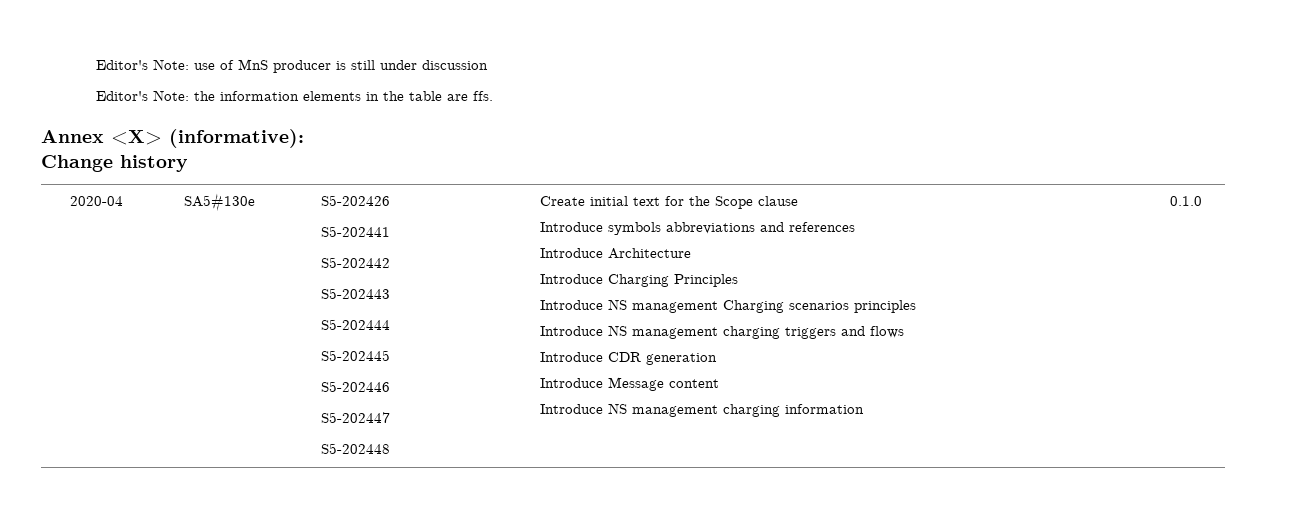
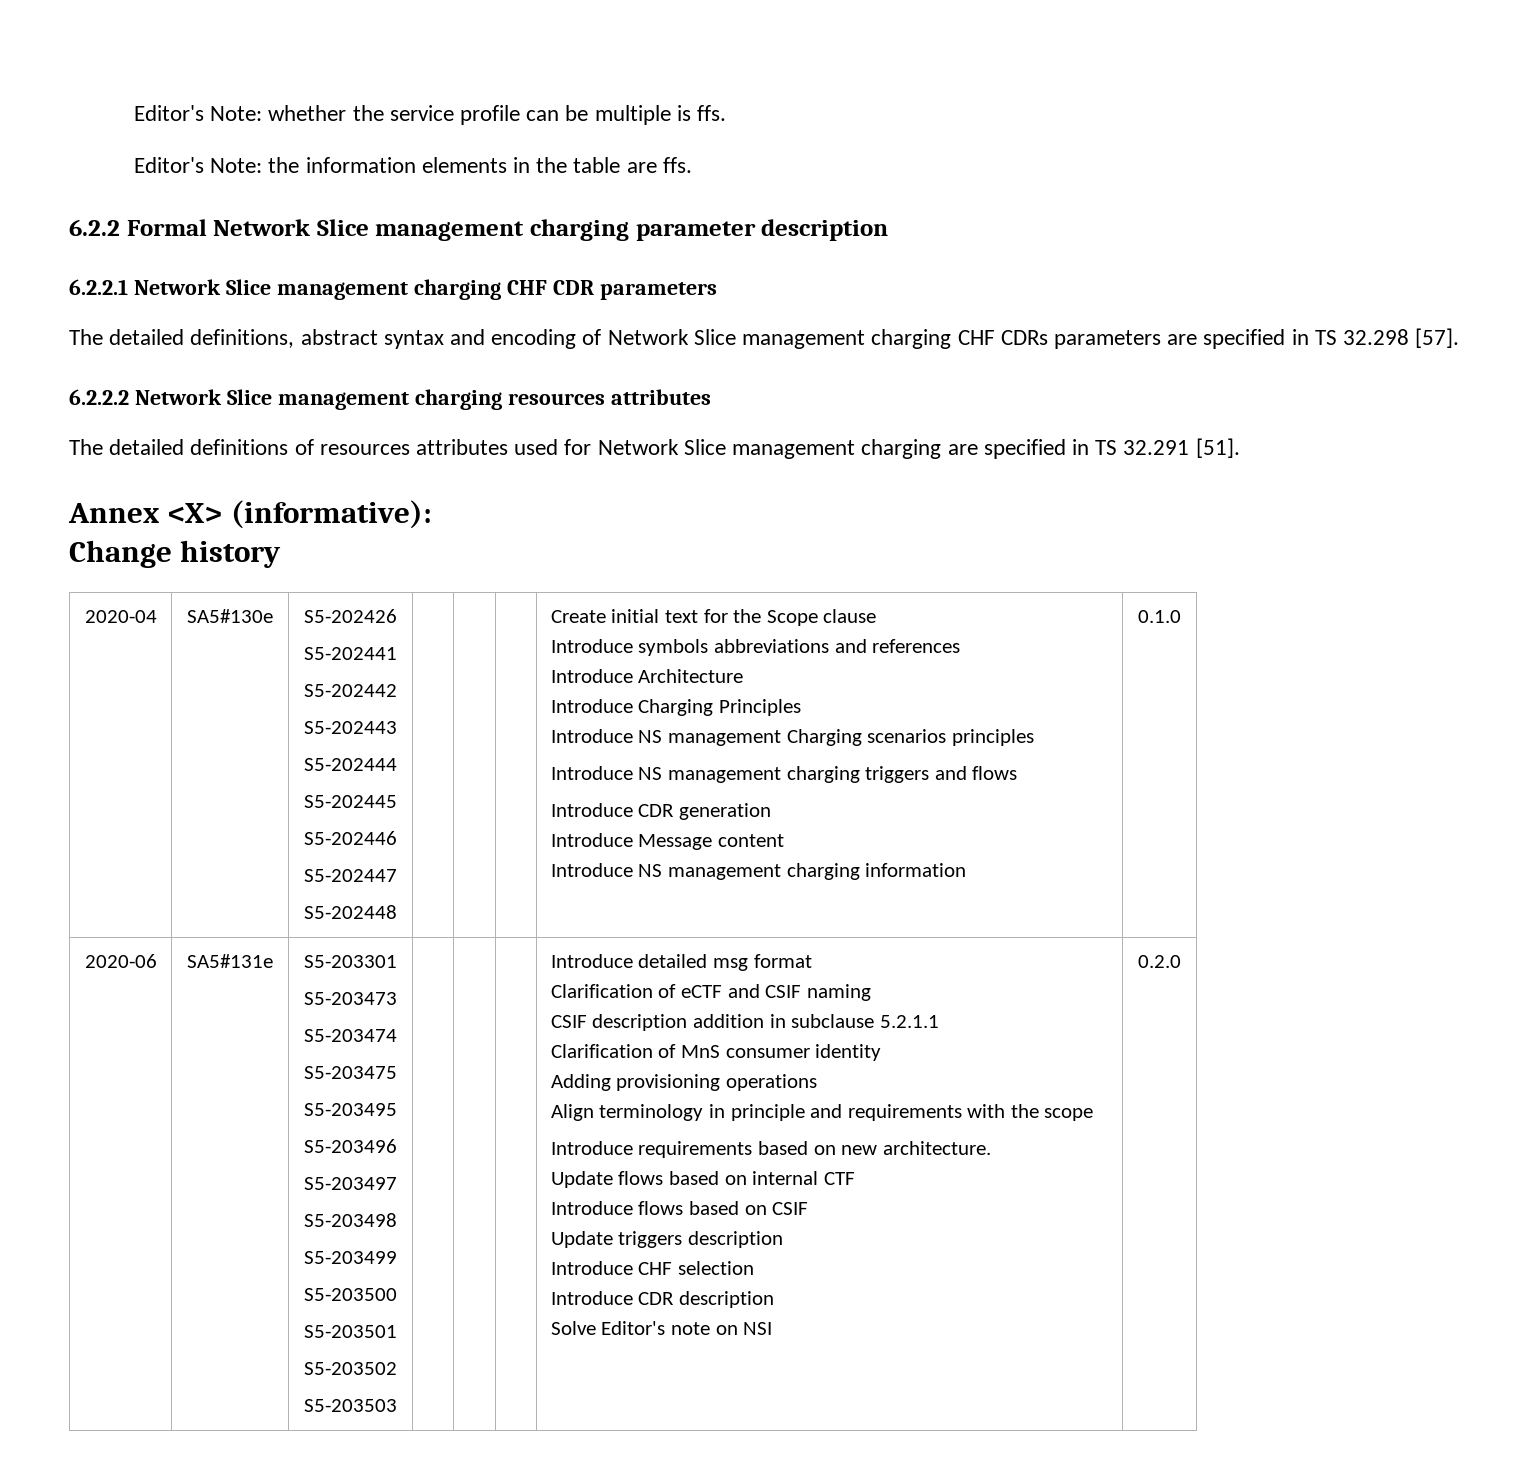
- Editor's Note: use of MnS producer is still under discussion
+ Editor's Note: whether the service profile can be multiple is ffs.
+ 6.2.2 Formal Network Slice management charging parameter description
+ 6.2.2.1 Network Slice management charging CHF CDR parameters
+ The detailed definitions, abstract syntax and encoding of Network Slice management charging CHF CDRs parameters are specified in TS 32.298 [57].
+ 6.2.2.2 Network Slice management charging resources attributes
+ The detailed definitions of resources attributes used for Network Slice management charging are specified in TS 32.291 [51].
+ 2020-06 | SA5#131e | S5-203301
+ S5-203473
+ S5-203474
+ S5-203475
+ S5-203495
+ S5-203496
+ S5-203497
+ S5-203498
+ S5-203499
+ S5-203500
+ S5-203501
+ S5-203502
+ S5-203503 | | | | Introduce detailed msg format
+ Clarification of eCTF and CSIF naming
+ CSIF description addition in subclause 5.2.1.1
+ Clarification of MnS consumer identity
+ Adding provisioning operations
+ Align terminology in principle and requirements with the scope
+ Introduce requirements based on new architecture.
+ Update flows based on internal CTF
+ Introduce flows based on CSIF
+ Update triggers description
+ Introduce CHF selection
+ Introduce CDR description
+ Solve Editor's note on NSI | 0.2.0

